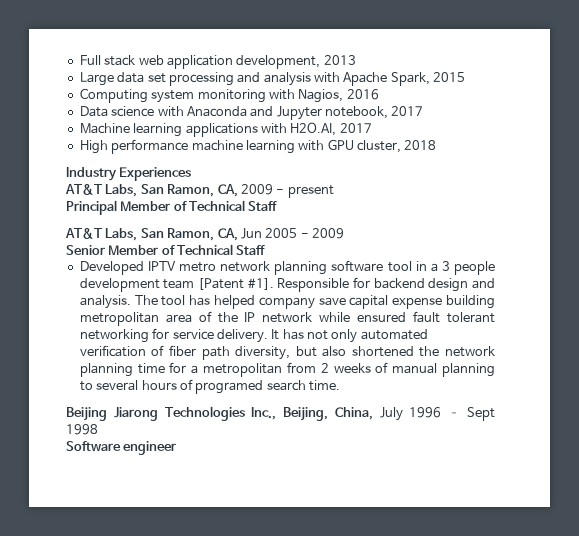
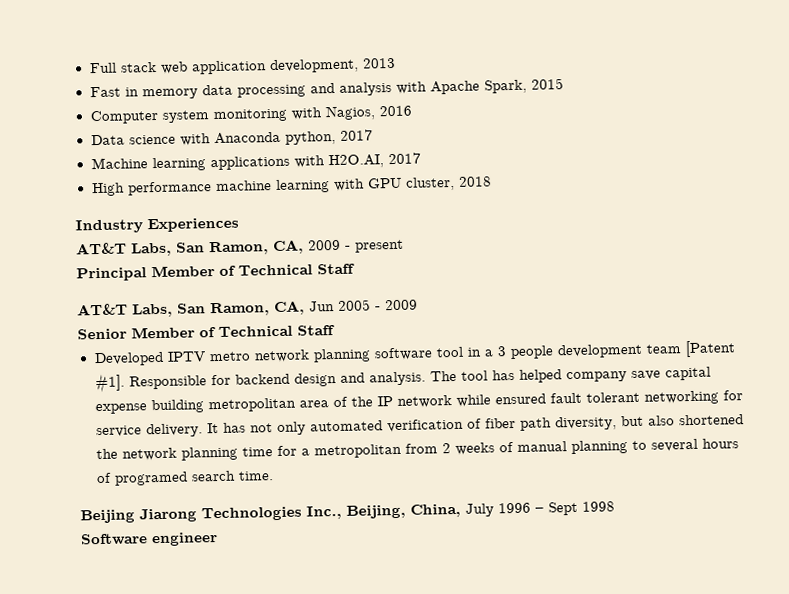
- Large data set processing and analysis with Apache Spark, 2015
+ Fast in memory data processing and analysis with Apache Spark, 2015
- Computing system monitoring with Nagios, 2016
+ Computer system monitoring with Nagios, 2016
- Data science with Anaconda and Jupyter notebook, 2017
+ Data science with Anaconda python, 2017

